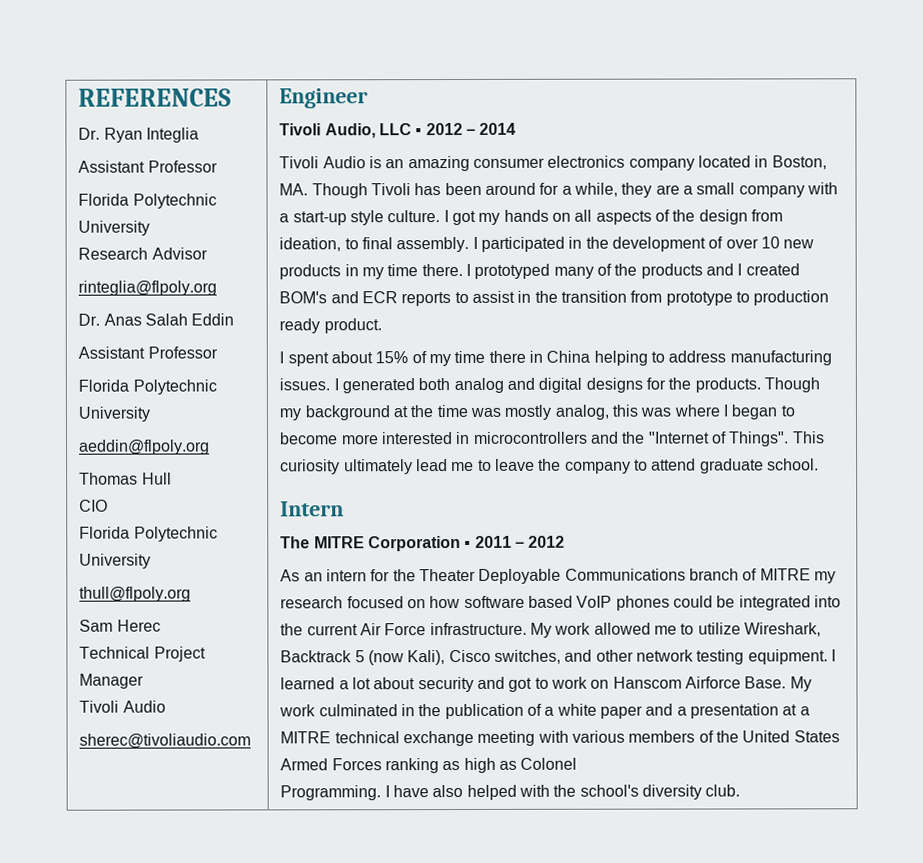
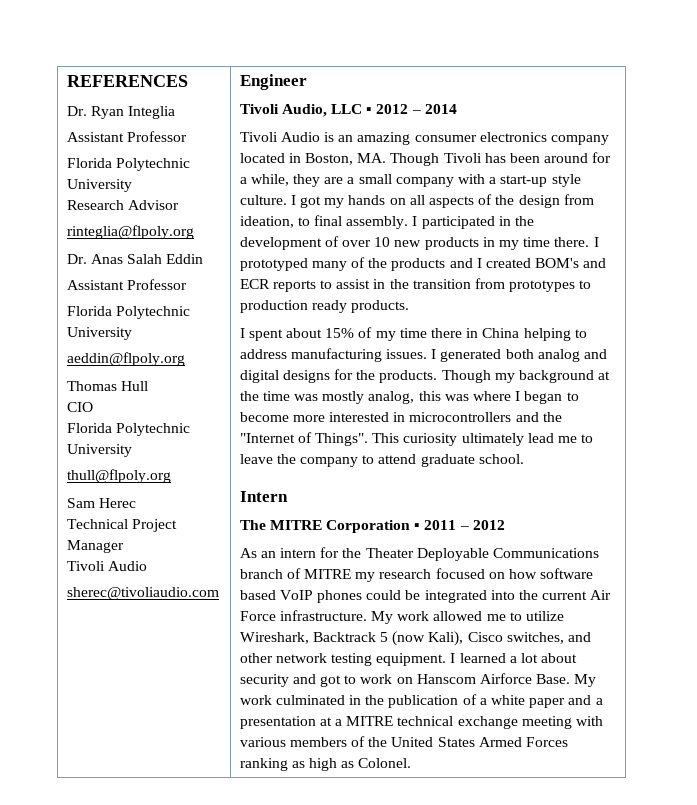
- I prototyped many of the products and I created BOM's and ECR reports to assist in the transition from prototype to production ready product.
+ I prototyped many of the products and I created BOM's and ECR reports to assist in the transition from prototypes to production ready products.
- My work culminated in the publication of a white paper and a presentation at a MITRE technical exchange meeting with various members of the United States Armed Forces ranking as high as Colonel
- Programming. I have also helped with the school's diversity club.
+ My work culminated in the publication of a white paper and a presentation at a MITRE technical exchange meeting with various members of the United States Armed Forces ranking as high as Colonel.

